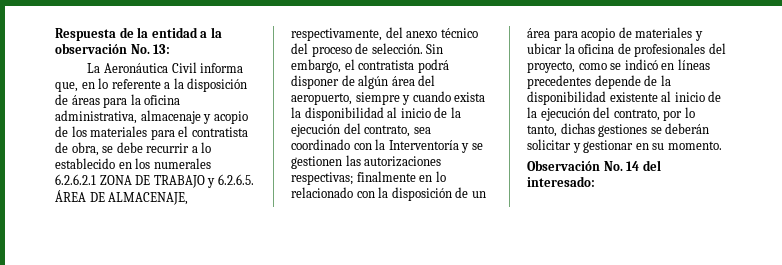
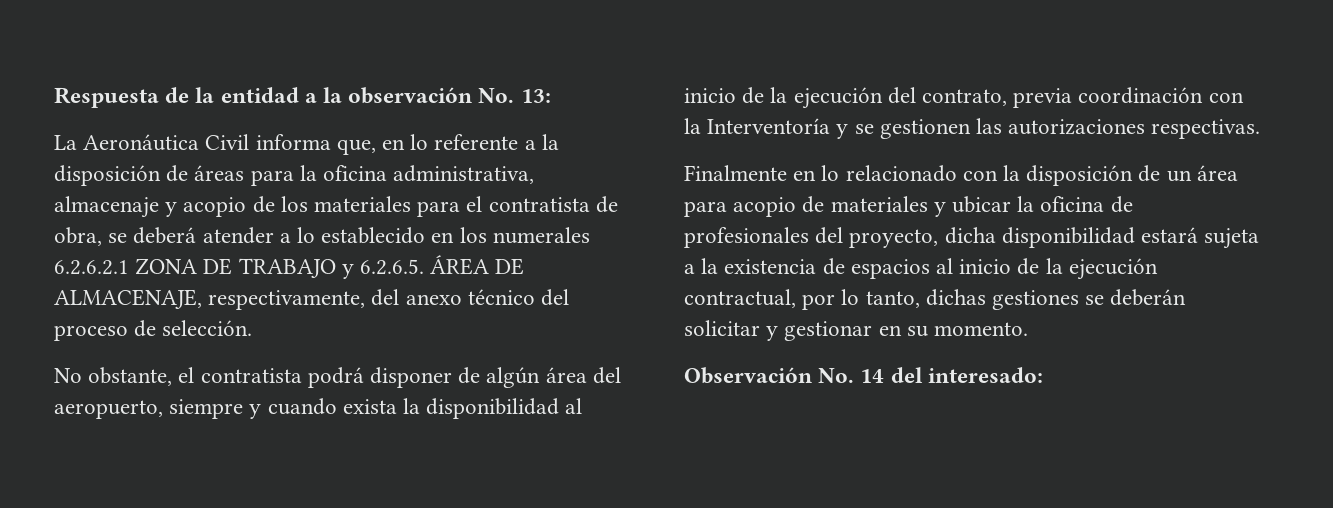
- La Aeronáutica Civil informa que, en lo referente a la disposición de áreas para la oficina administrativa, almacenaje y acopio de los materiales para el contratista de obra, se debe recurrir a lo establecido en los numerales 6.2.6.2.1 ZONA DE TRABAJO y 6.2.6.5. ÁREA DE ALMACENAJE, respectivamente, del anexo técnico del proceso de selección. Sin embargo, el contratista podrá disponer de algún área del aeropuerto, siempre y cuando exista la disponibilidad al inicio de la ejecución del contrato, sea coordinado con la Interventoría y se gestionen las autorizaciones respectivas; finalmente en lo relacionado con la disposición de un área para acopio de materiales y ubicar la oficina de profesionales del proyecto, como se indicó en líneas precedentes depende de la disponibilidad existente al inicio de la ejecución del contrato, por lo tanto, dichas gestiones se deberán solicitar y gestionar en su momento.
+ La Aeronáutica Civil informa que, en lo referente a la disposición de áreas para la oficina administrativa, almacenaje y acopio de los materiales para el contratista de obra, se deberá atender a lo establecido en los numerales 6.2.6.2.1 ZONA DE TRABAJO y 6.2.6.5. ÁREA DE ALMACENAJE, respectivamente, del anexo técnico del proceso de selección.
+ No obstante, el contratista podrá disponer de algún área del aeropuerto, siempre y cuando exista la disponibilidad al inicio de la ejecución del contrato, previa coordinación con la Interventoría y se gestionen las autorizaciones respectivas.
+ Finalmente en lo relacionado con la disposición de un área para acopio de materiales y ubicar la oficina de profesionales del proyecto, dicha disponibilidad estará sujeta a la existencia de espacios al inicio de la ejecución contractual, por lo tanto, dichas gestiones se deberán solicitar y gestionar en su momento.

